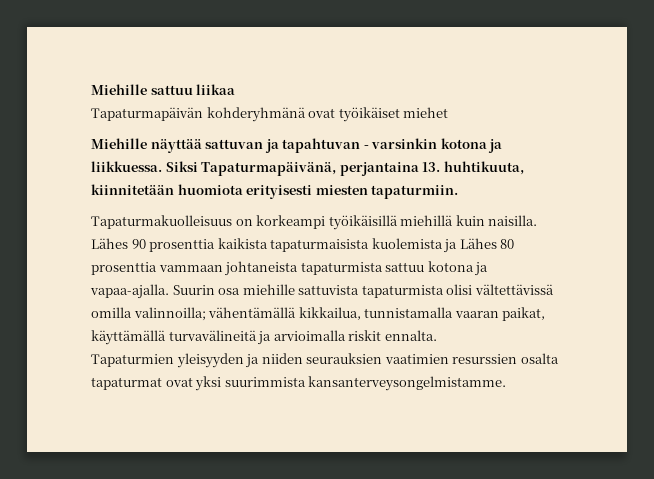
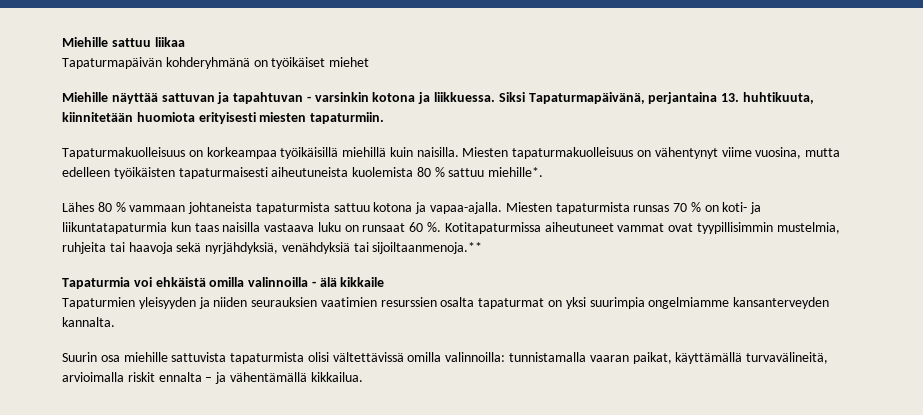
- Tapaturmapäivän kohderyhmänä ovat työikäiset miehet
+ Tapaturmapäivän kohderyhmänä on työikäiset miehet
- Tapaturmakuolleisuus on korkeampi työikäisillä miehillä kuin naisilla.
+ Tapaturmakuolleisuus on korkeampaa työikäisillä miehillä kuin naisilla.
- Lähes 90 prosenttia kaikista tapaturmaisista kuolemista ja Lähes 80 prosenttia vammaan johtaneista tapaturmista sattuu kotona ja vapaa-ajalla.
+ Miesten tapaturmakuolleisuus on vähentynyt viime vuosina, mutta edelleen työikäisten tapaturmaisesti aiheutuneista kuolemista 80 % sattuu miehille*.
+ Lähes 80 % vammaan johtaneista tapaturmista sattuu kotona ja vapaa-ajalla.
- Suurin osa miehille sattuvista tapaturmista olisi vältettävissä omilla valinnoilla; vähentämällä kikkailua, tunnistamalla vaaran paikat, käyttämällä turvavälineitä ja arvioimalla riskit ennalta.
+ Miesten tapaturmista runsas 70 % on koti- ja liikuntatapaturmia kun taas naisilla vastaava luku on runsaat 60 %. Kotitapaturmissa aiheutuneet vammat ovat tyypillisimmin mustelmia, ruhjeita tai haavoja sekä nyrjähdyksiä, venähdyksiä tai sijoiltaanmenoja.**
+ Tapaturmia voi ehkäistä omilla valinnoilla - älä kikkaile
- Tapaturmien yleisyyden ja niiden seurauksien vaatimien resurssien osalta tapaturmat ovat yksi suurimmista kansanterveysongelmistamme.
+ Tapaturmien yleisyyden ja niiden seurauksien vaatimien resurssien osalta tapaturmat on yksi suurimpia ongelmiamme kansanterveyden kannalta.
+ Suurin osa miehille sattuvista tapaturmista olisi vältettävissä omilla valinnoilla: tunnistamalla vaaran paikat, käyttämällä turvavälineitä, arvioimalla riskit ennalta – ja vähentämällä kikkailua.

